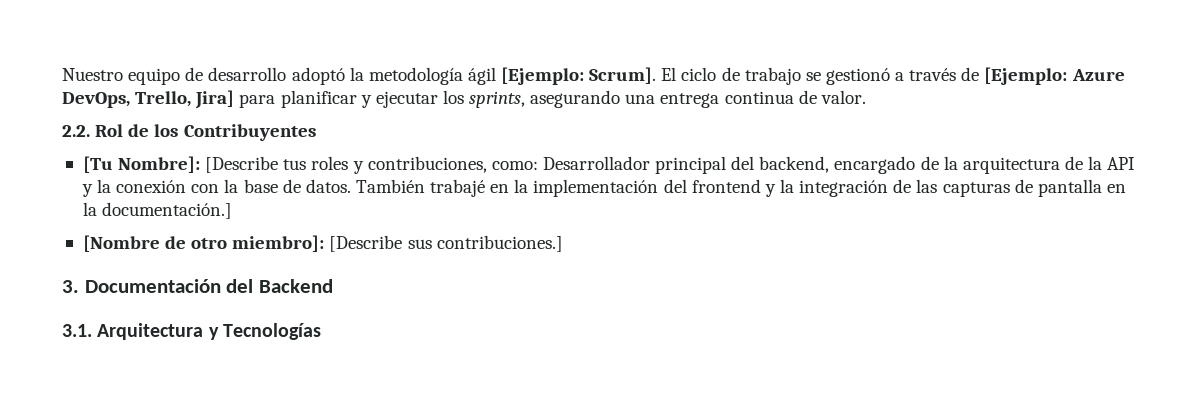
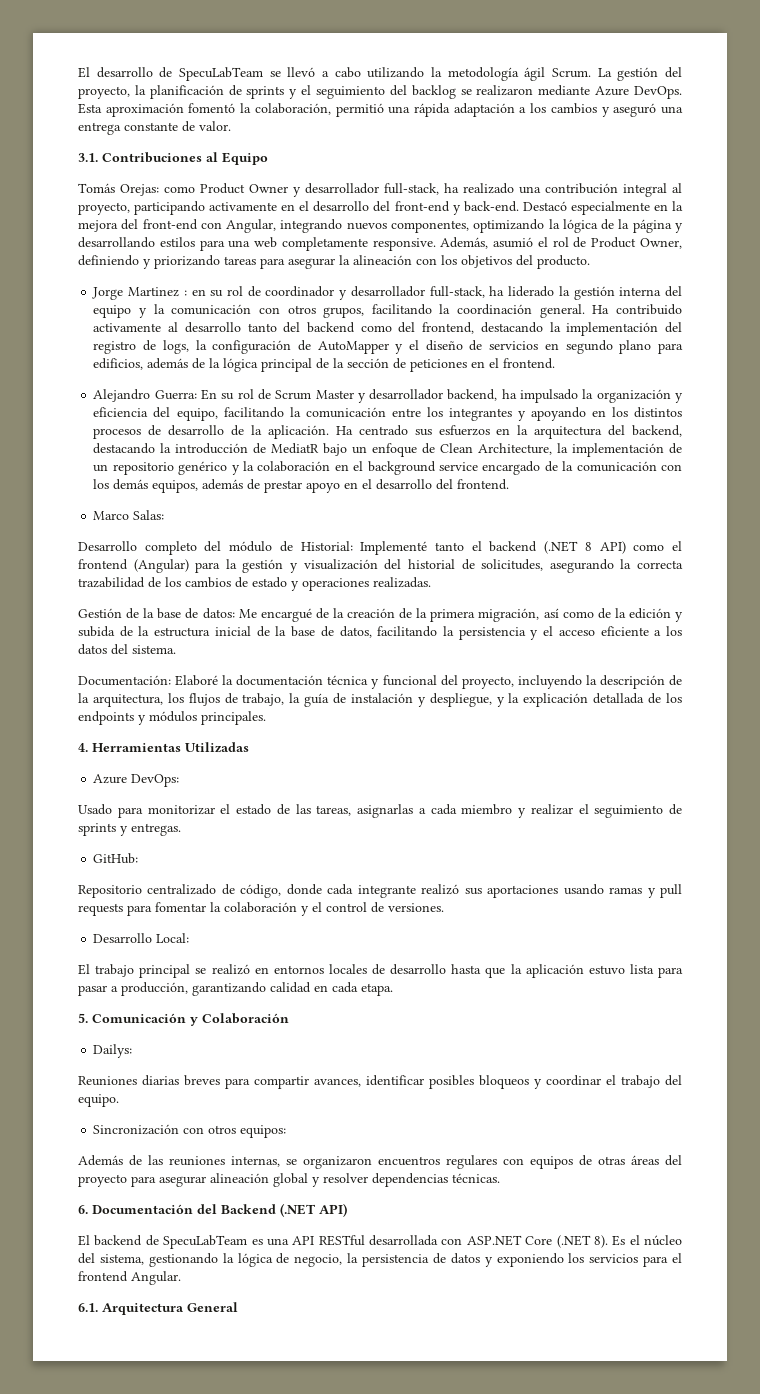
- Nuestro equipo de desarrollo adoptó la metodología ágil [Ejemplo: Scrum]. El ciclo de trabajo se gestionó a través de [Ejemplo: Azure DevOps, Trello, Jira] para planificar y ejecutar los sprints, asegurando una entrega continua de valor.
+ El desarrollo de SpecuLabTeam se llevó a cabo utilizando la metodología ágil Scrum. La gestión del proyecto, la planificación de sprints y el seguimiento del backlog se realizaron mediante Azure DevOps. Esta aproximación fomentó la colaboración, permitió una rápida adaptación a los cambios y aseguró una entrega constante de valor.
- 2.2. Rol de los Contribuyentes
- [Tu Nombre]: [Describe tus roles y contribuciones, como: Desarrollador principal del backend, encargado de la arquitectura de la API y la conexión con la base de datos. También trabajé en la implementación del frontend y la integración de las capturas de pantalla en la documentación.]
- [Nombre de otro miembro]: [Describe sus contribuciones.]
- 3. Documentación del Backend
- 3.1. Arquitectura y Tecnologías
+ 3.1. Contribuciones al Equipo
+ Tomás Orejas: como Product Owner y desarrollador full-stack, ha realizado una contribución integral al proyecto, participando activamente en el desarrollo del front-end y back-end. Destacó especialmente en la mejora del front-end con Angular, integrando nuevos componentes, optimizando la lógica de la página y desarrollando estilos para una web completamente responsive. Además, asumió el rol de Product Owner, definiendo y priorizando tareas para asegurar la alineación con los objetivos del producto.
+ Jorge Martinez : en su rol de coordinador y desarrollador full-stack, ha liderado la gestión interna del equipo y la comunicación con otros grupos, facilitando la coordinación general. Ha contribuido activamente al desarrollo tanto del backend como del frontend, destacando la implementación del registro de logs, la configuración de AutoMapper y el diseño de servicios en segundo plano para edificios, además de la lógica principal de la sección de peticiones en el frontend.
+ Alejandro Guerra: En su rol de Scrum Master y desarrollador backend, ha impulsado la organización y eficiencia del equipo, facilitando la comunicación entre los integrantes y apoyando en los distintos procesos de desarrollo de la aplicación. Ha centrado sus esfuerzos en la arquitectura del backend, destacando la introducción de MediatR bajo un enfoque de Clean Architecture, la implementación de un repositorio genérico y la colaboración en el background service encargado de la comunicación con los demás equipos, además de prestar apoyo en el desarrollo del frontend.
+ Marco Salas:
+ Desarrollo completo del módulo de Historial: Implementé tanto el backend (.NET 8 API) como el frontend (Angular) para la gestión y visualización del historial de solicitudes, asegurando la correcta trazabilidad de los cambios de estado y operaciones realizadas.
+ Gestión de la base de datos: Me encargué de la creación de la primera migración, así como de la edición y subida de la estructura inicial de la base de datos, facilitando la persistencia y el acceso eficiente a los datos del sistema.
+ Documentación: Elaboré la documentación técnica y funcional del proyecto, incluyendo la descripción de la arquitectura, los flujos de trabajo, la guía de instalación y despliegue, y la explicación detallada de los endpoints y módulos principales.
+ 4. Herramientas Utilizadas
+ Azure DevOps:
+ Usado para monitorizar el estado de las tareas, asignarlas a cada miembro y realizar el seguimiento de sprints y entregas.
+ GitHub:
+ Repositorio centralizado de código, donde cada integrante realizó sus aportaciones usando ramas y pull requests para fomentar la colaboración y el control de versiones.
+ Desarrollo Local:
+ El trabajo principal se realizó en entornos locales de desarrollo hasta que la aplicación estuvo lista para pasar a producción, garantizando calidad en cada etapa.
+ 5. Comunicación y Colaboración
+ Dailys:
+ Reuniones diarias breves para compartir avances, identificar posibles bloqueos y coordinar el trabajo del equipo.
+ Sincronización con otros equipos:
+ Además de las reuniones internas, se organizaron encuentros regulares con equipos de otras áreas del proyecto para asegurar alineación global y resolver dependencias técnicas.
+ 6. Documentación del Backend (.NET API)
+ El backend de SpecuLabTeam es una API RESTful desarrollada con ASP.NET Core (.NET 8). Es el núcleo del sistema, gestionando la lógica de negocio, la persistencia de datos y exponiendo los servicios para el frontend Angular.
+ 6.1. Arquitectura General

